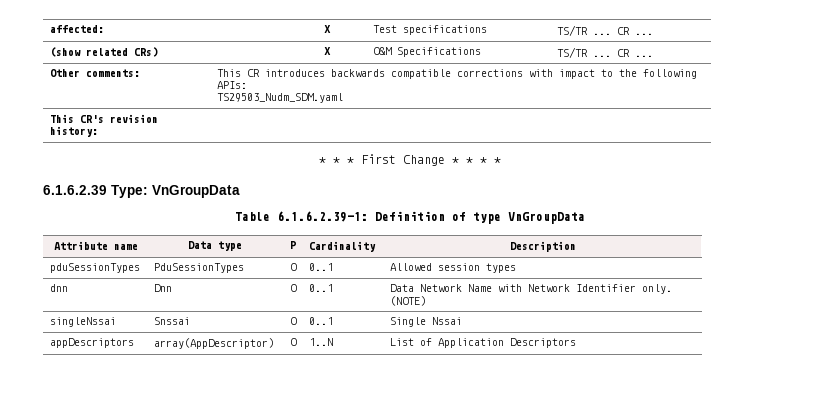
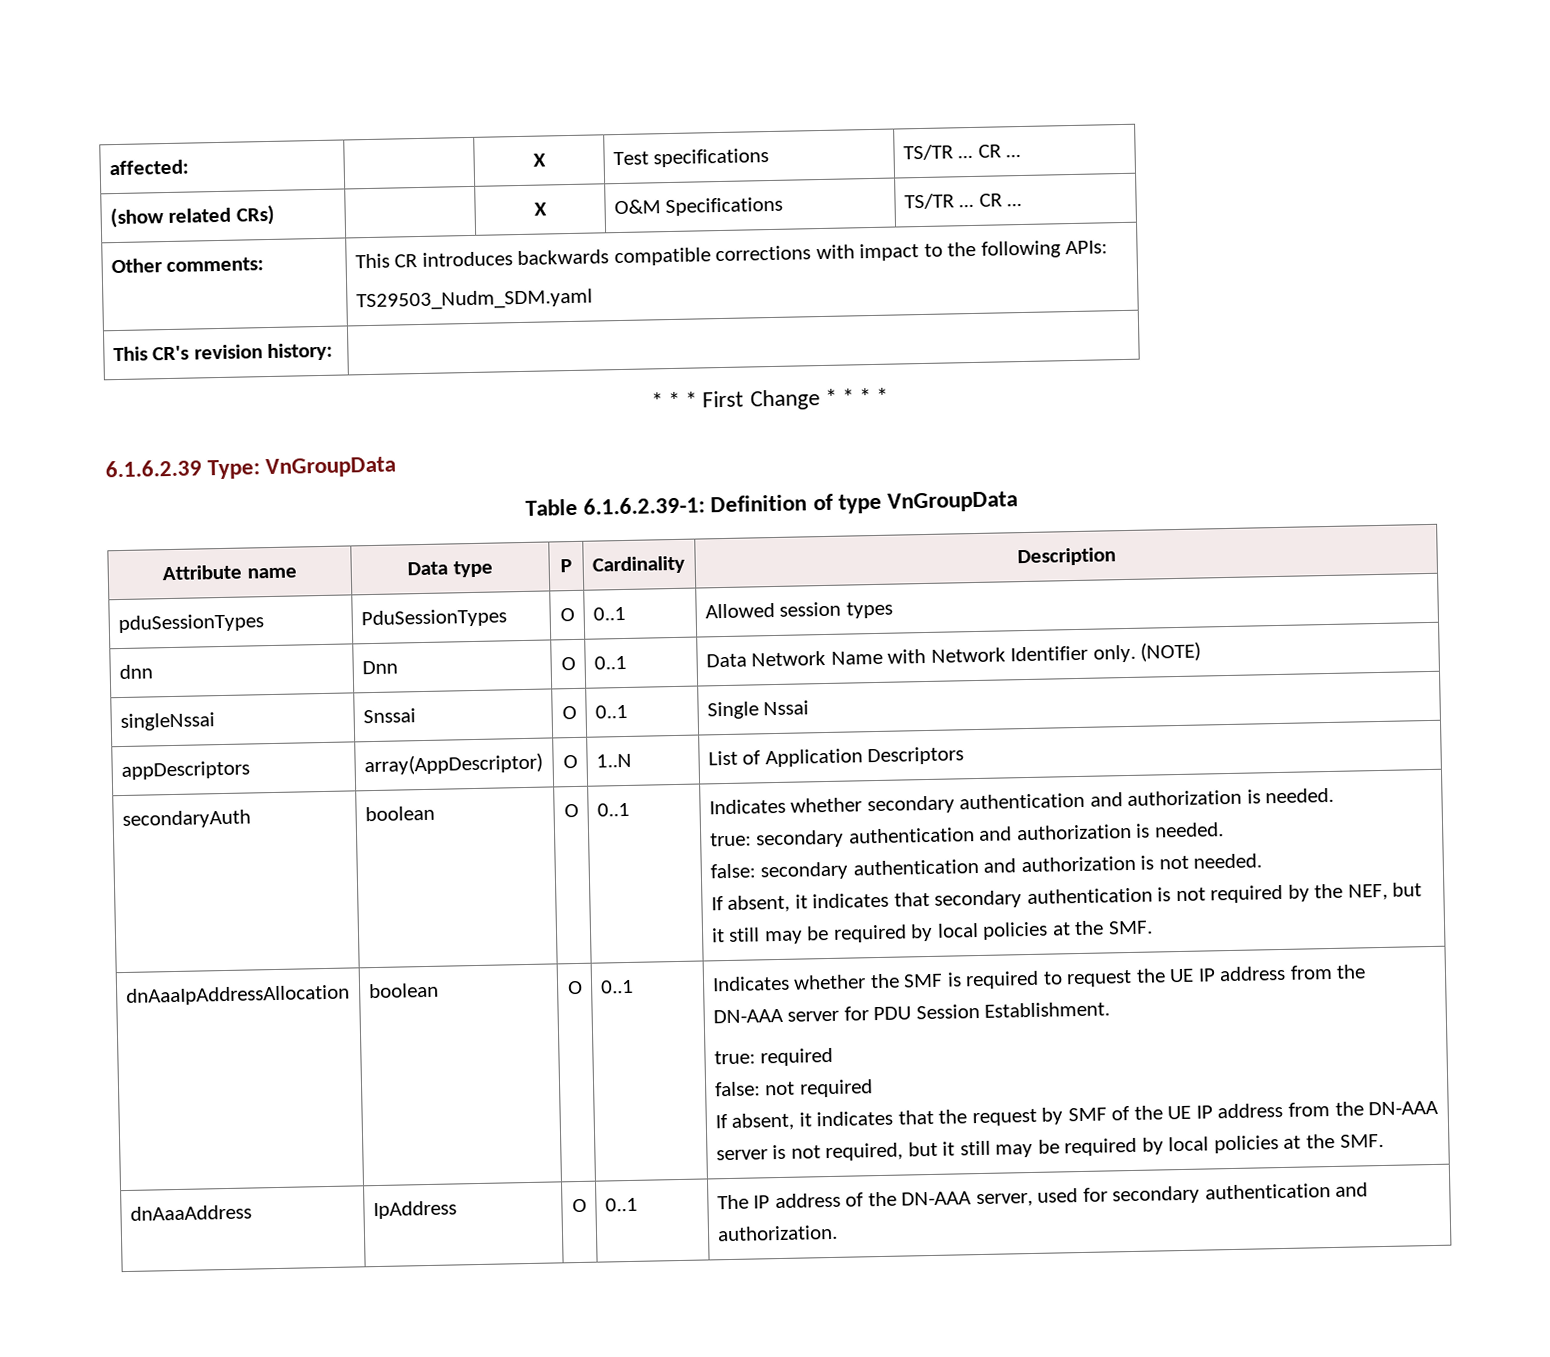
+ secondaryAuth | boolean | O | 0..1 | Indicates whether secondary authentication and authorization is needed.
+ true: secondary authentication and authorization is needed.
+ false: secondary authentication and authorization is not needed.
+ If absent, it indicates that secondary authentication is not required by the NEF, but it still may be required by local policies at the SMF.
+ dnAaaIpAddressAllocation | boolean | O | 0..1 | Indicates whether the SMF is required to request the UE IP address from the DN-AAA server for PDU Session Establishment.
+ true: required
+ false: not required
+ If absent, it indicates that the request by SMF of the UE IP address from the DN-AAA server is not required, but it still may be required by local policies at the SMF.
+ dnAaaAddress | IpAddress | O | 0..1 | The IP address of the DN-AAA server, used for secondary authentication and authorization.

